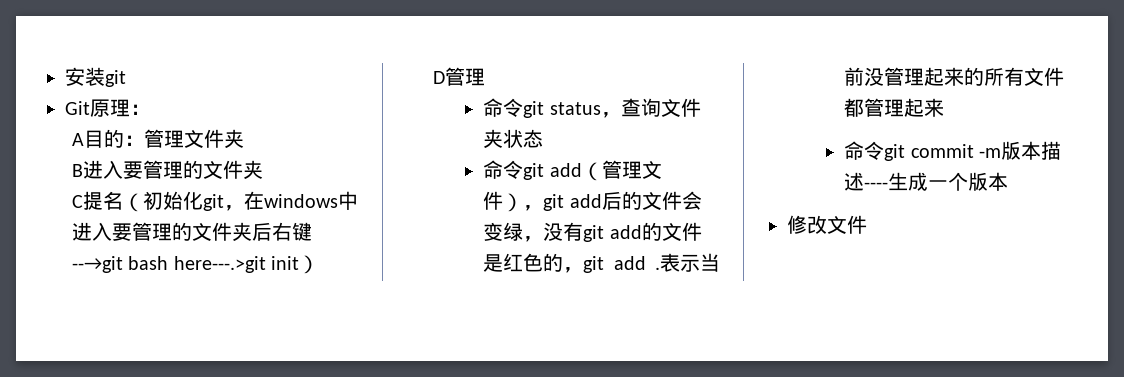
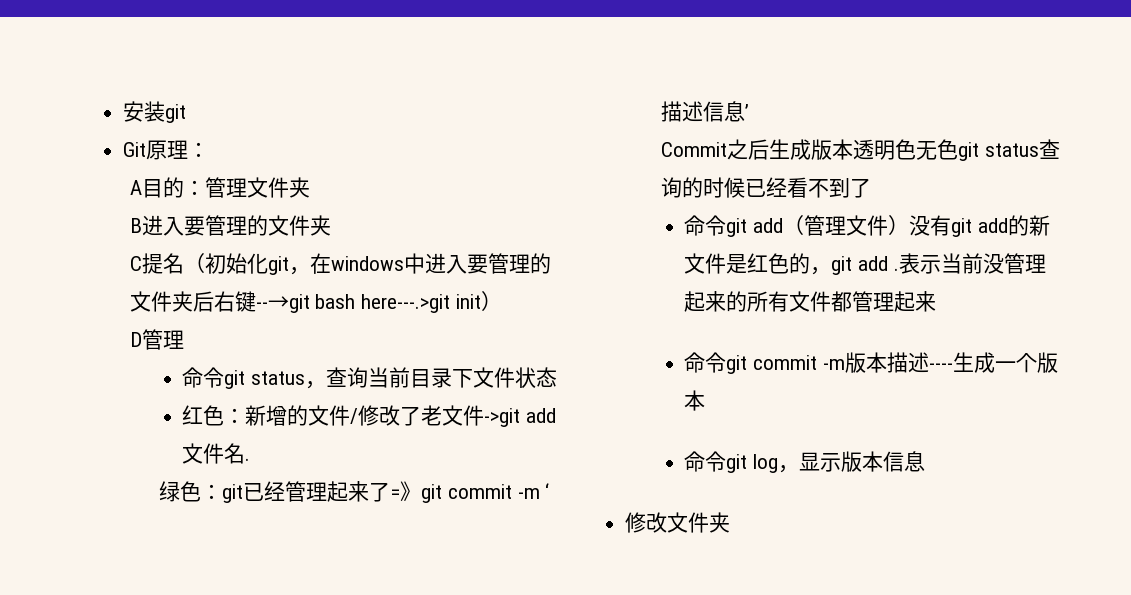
- 命令git status，查询文件夹状态
+ 命令git status，查询当前目录下文件状态
+ 红色：新增的文件/修改了老文件->git add文件名.
+ 绿色：git已经管理起来了=》git commit -m ‘描述信息’
+ Commit之后生成版本透明色无色git status查询的时候已经看不到了
- 命令git add（管理文件），git add后的文件会变绿，没有git add的文件是红色的，git add .
+ 命令git add（管理文件）没有git add的新文件是红色的，git add .
+ 命令git log，显示版本信息
- 修改文件
+ 修改文件夹

